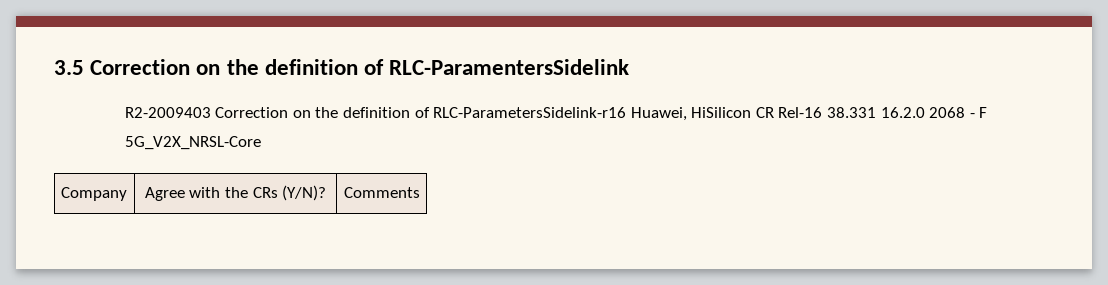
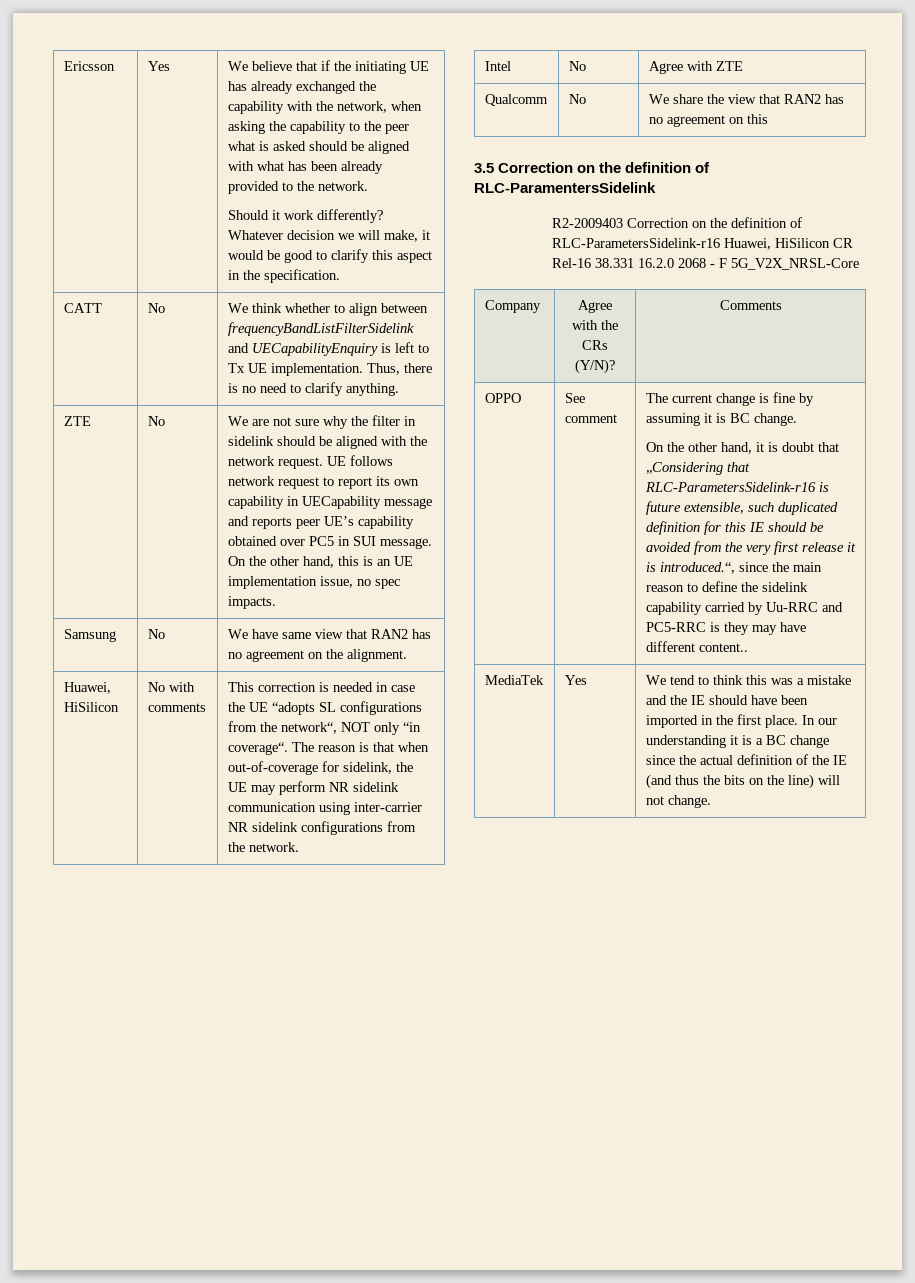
+ Ericsson | Yes | We believe that if the initiating UE has already exchanged the capability with the network, when asking the capability to the peer what is asked should be aligned with what has been already provided to the network.
+ Should it work differently? Whatever decision we will make, it would be good to clarify this aspect in the specification.
+ CATT | No | We think whether to align between frequencyBandListFilterSidelink and UECapabilityEnquiry is left to Tx UE implementation. Thus, there is no need to clarify anything.
+ ZTE | No | We are not sure why the filter in sidelink should be aligned with the network request. UE follows network request to report its own capability in UECapability message and reports peer UE’s capability obtained over PC5 in SUI message. On the other hand, this is an UE implementation issue, no spec impacts.
+ Samsung | No | We have same view that RAN2 has no agreement on the alignment.
+ Huawei, HiSilicon | No with comments | This correction is needed in case the UE “adopts SL configurations from the network“, NOT only “in coverage“. The reason is that when out-of-coverage for sidelink, the UE may perform NR sidelink communication using inter-carrier NR sidelink configurations from the network.
+ Intel | No | Agree with ZTE
+ Qualcomm | No | We share the view that RAN2 has no agreement on this
+ OPPO | See comment | The current change is fine by assuming it is BC change.
+ On the other hand, it is doubt that „Considering that RLC-ParametersSidelink-r16 is future extensible, such duplicated definition for this IE should be avoided from the very first release it is introduced.“, since the main reason to define the sidelink capability carried by Uu-RRC and PC5-RRC is they may have different content..
+ MediaTek | Yes | We tend to think this was a mistake and the IE should have been imported in the first place. In our understanding it is a BC change since the actual definition of the IE (and thus the bits on the line) will not change.

